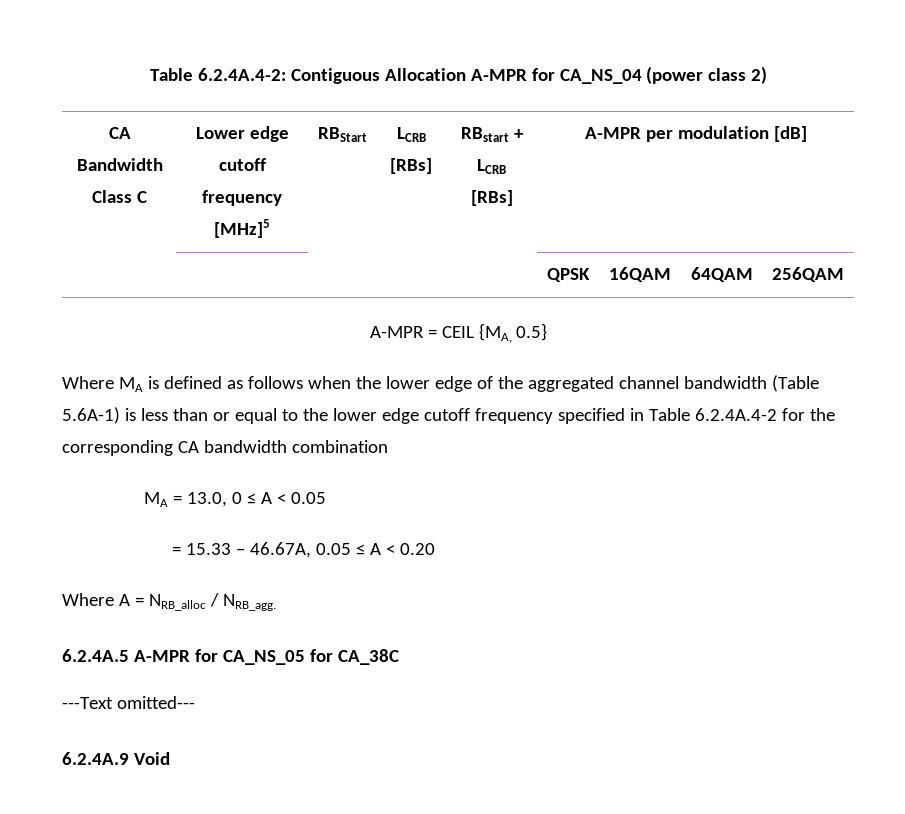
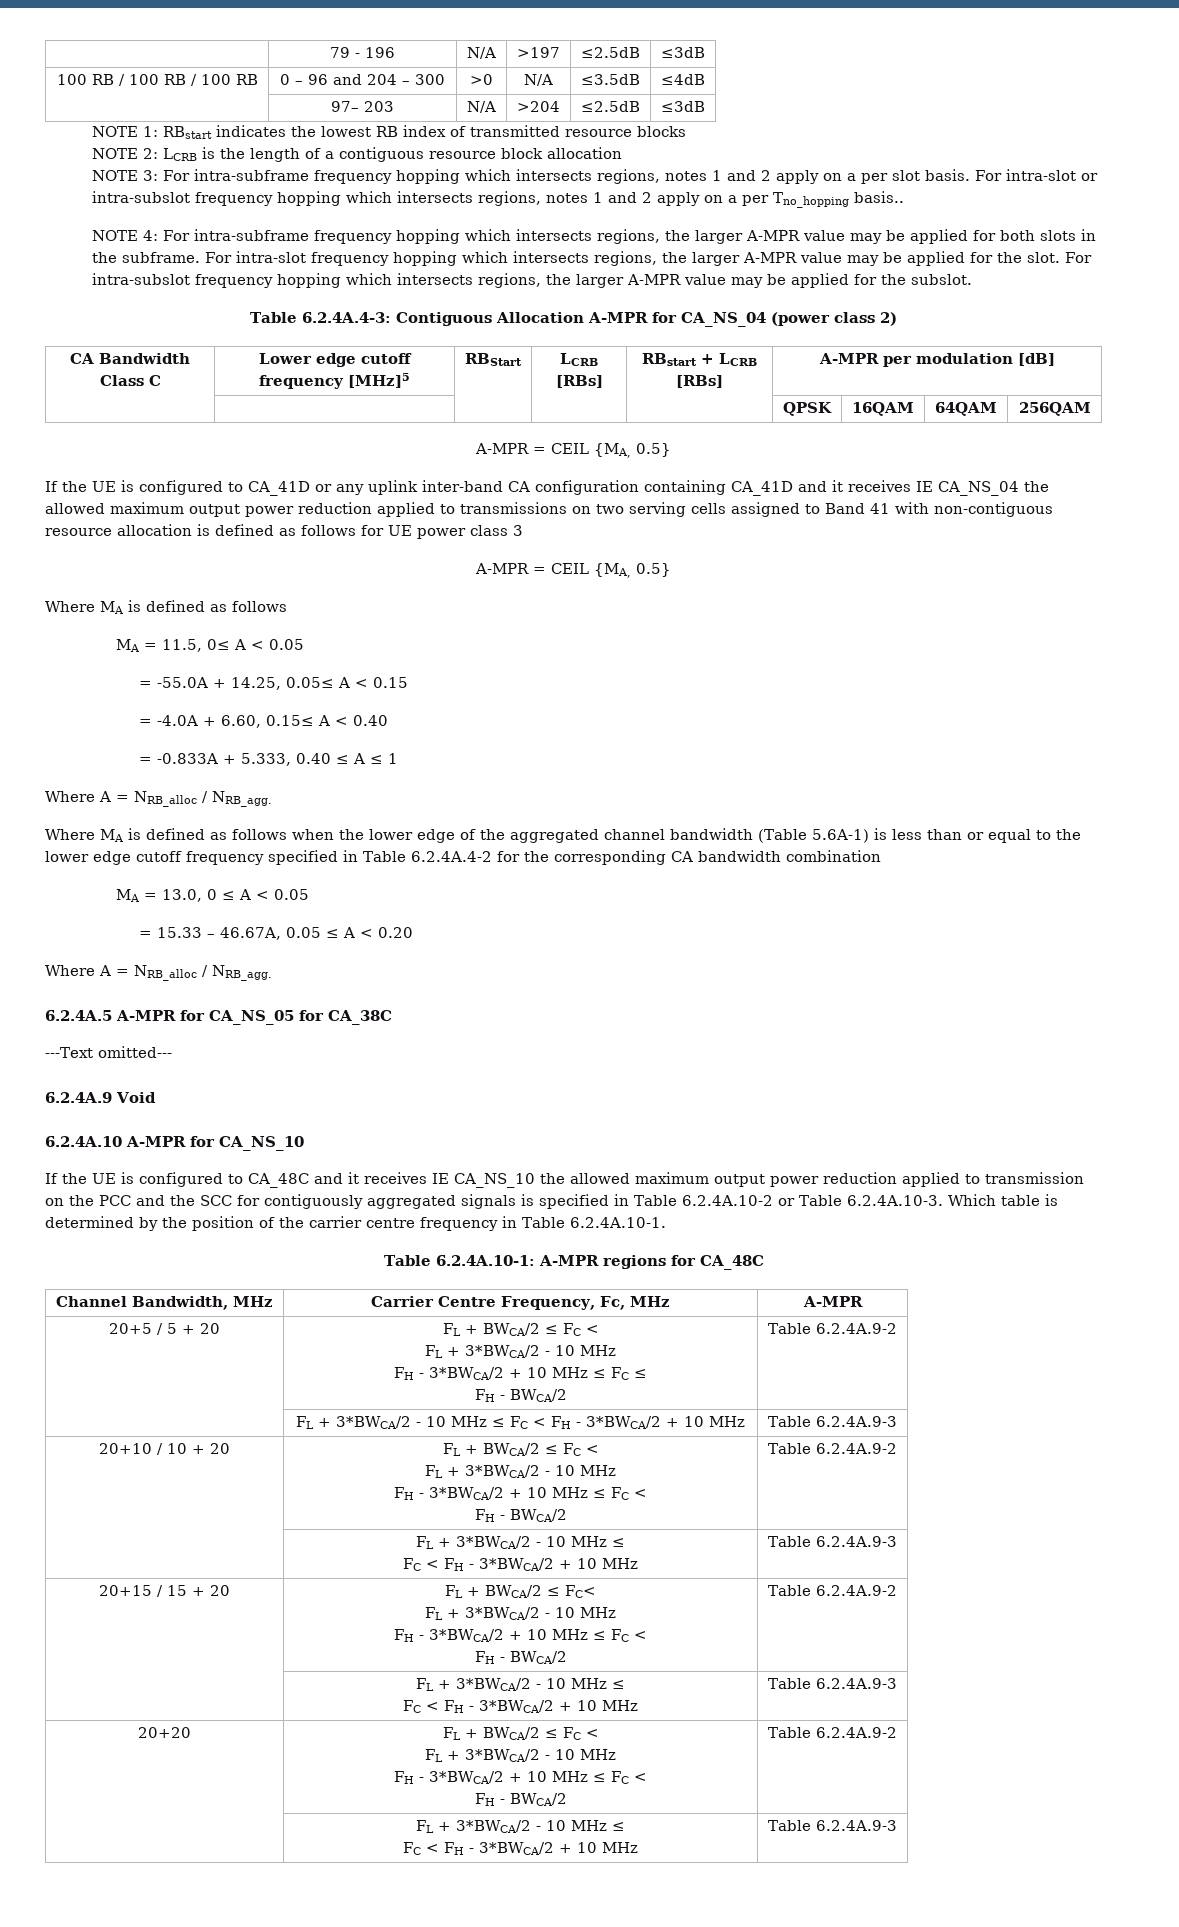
- Table 6.2.4A.4-2: Contiguous Allocation A-MPR for CA_NS_04 (power class 2)
+ | 79 - 196 | N/A | >197 | ≤2.5dB | ≤3dB
+ 100 RB / 100 RB / 100 RB | 0 – 96 and 204 – 300 | >0 | N/A | ≤3.5dB | ≤4dB
+ | 97– 203 | N/A | >204 | ≤2.5dB | ≤3dB
+ NOTE 1: RBstart indicates the lowest RB index of transmitted resource blocks
+ NOTE 2: LCRB is the length of a contiguous resource block allocation
+ NOTE 3: For intra-subframe frequency hopping which intersects regions, notes 1 and 2 apply on a per slot basis. For intra-slot or intra-subslot frequency hopping which intersects regions, notes 1 and 2 apply on a per Tno_hopping basis..
+ NOTE 4: For intra-subframe frequency hopping which intersects regions, the larger A-MPR value may be applied for both slots in the subframe. For intra-slot frequency hopping which intersects regions, the larger A-MPR value may be applied for the slot. For intra-subslot frequency hopping which intersects regions, the larger A-MPR value may be applied for the subslot.
+ Table 6.2.4A.4-3: Contiguous Allocation A-MPR for CA_NS_04 (power class 2)
+ If the UE is configured to CA_41D or any uplink inter-band CA configuration containing CA_41D and it receives IE CA_NS_04 the allowed maximum output power reduction applied to transmissions on two serving cells assigned to Band 41 with non-contiguous resource allocation is defined as follows for UE power class 3
+ A-MPR = CEIL {MA, 0.5}
+ Where MA is defined as follows
+ MA = 11.5, 0≤ A < 0.05
+ = -55.0A + 14.25, 0.05≤ A < 0.15
+ = -4.0A + 6.60, 0.15≤ A < 0.40
+ = -0.833A + 5.333, 0.40 ≤ A ≤ 1
+ Where A = NRB_alloc / NRB_agg.
+ 6.2.4A.10 A-MPR for CA_NS_10
+ If the UE is configured to CA_48C and it receives IE CA_NS_10 the allowed maximum output power reduction applied to transmission on the PCC and the SCC for contiguously aggregated signals is specified in Table 6.2.4A.10-2 or Table 6.2.4A.10-3. Which table is determined by the position of the carrier centre frequency in Table 6.2.4A.10-1.
+ Table 6.2.4A.10-1: A-MPR regions for CA_48C
+ Channel Bandwidth, MHz | Carrier Centre Frequency, Fc, MHz | A-MPR
+ 20+5 / 5 + 20 | FL + BWCA/2 ≤ FC <
+ FL + 3*BWCA/2 - 10 MHz
+ FH - 3*BWCA/2 + 10 MHz ≤ FC ≤
+ FH - BWCA/2 | Table 6.2.4A.9-2
+ | FL + 3*BWCA/2 - 10 MHz ≤ FC < FH - 3*BWCA/2 + 10 MHz | Table 6.2.4A.9-3
+ 20+10 / 10 + 20 | FL + BWCA/2 ≤ FC <
+ FL + 3*BWCA/2 - 10 MHz
+ FH - 3*BWCA/2 + 10 MHz ≤ FC <
+ FH - BWCA/2 | Table 6.2.4A.9-2
+ | FL + 3*BWCA/2 - 10 MHz ≤
+ FC < FH - 3*BWCA/2 + 10 MHz | Table 6.2.4A.9-3
+ 20+15 / 15 + 20 | FL + BWCA/2 ≤ FC<
+ FL + 3*BWCA/2 - 10 MHz
+ FH - 3*BWCA/2 + 10 MHz ≤ FC <
+ FH - BWCA/2 | Table 6.2.4A.9-2
+ | FL + 3*BWCA/2 - 10 MHz ≤
+ FC < FH - 3*BWCA/2 + 10 MHz | Table 6.2.4A.9-3
+ 20+20 | FL + BWCA/2 ≤ FC <
+ FL + 3*BWCA/2 - 10 MHz
+ FH - 3*BWCA/2 + 10 MHz ≤ FC <
+ FH - BWCA/2 | Table 6.2.4A.9-2
+ | FL + 3*BWCA/2 - 10 MHz ≤
+ FC < FH - 3*BWCA/2 + 10 MHz | Table 6.2.4A.9-3

